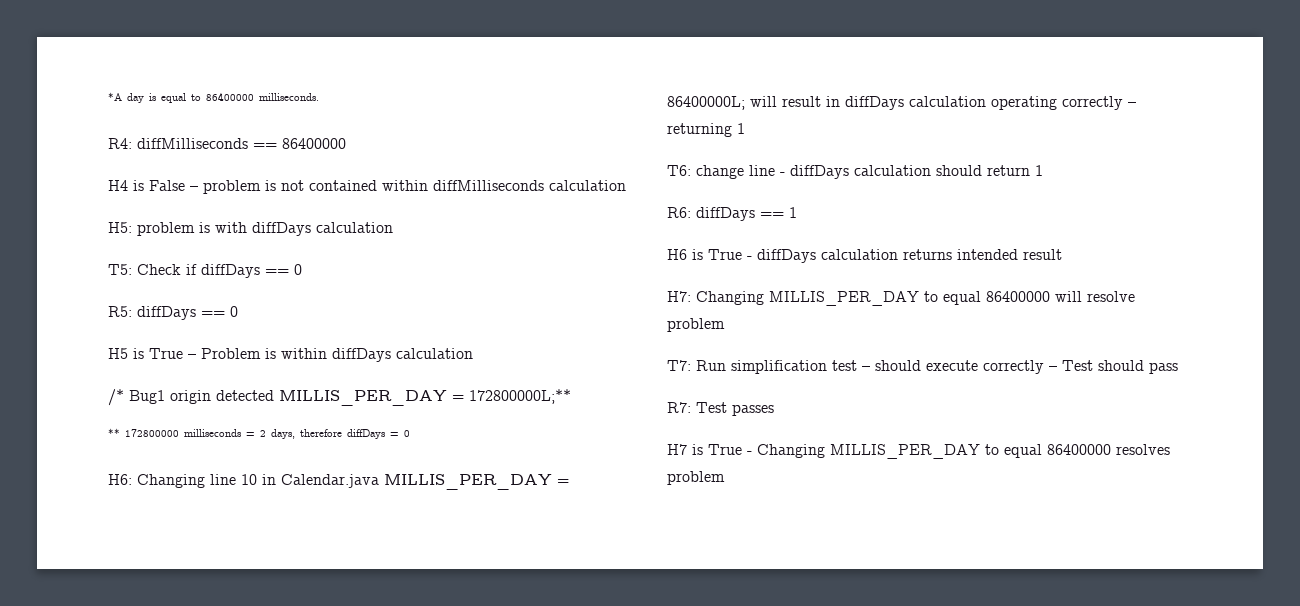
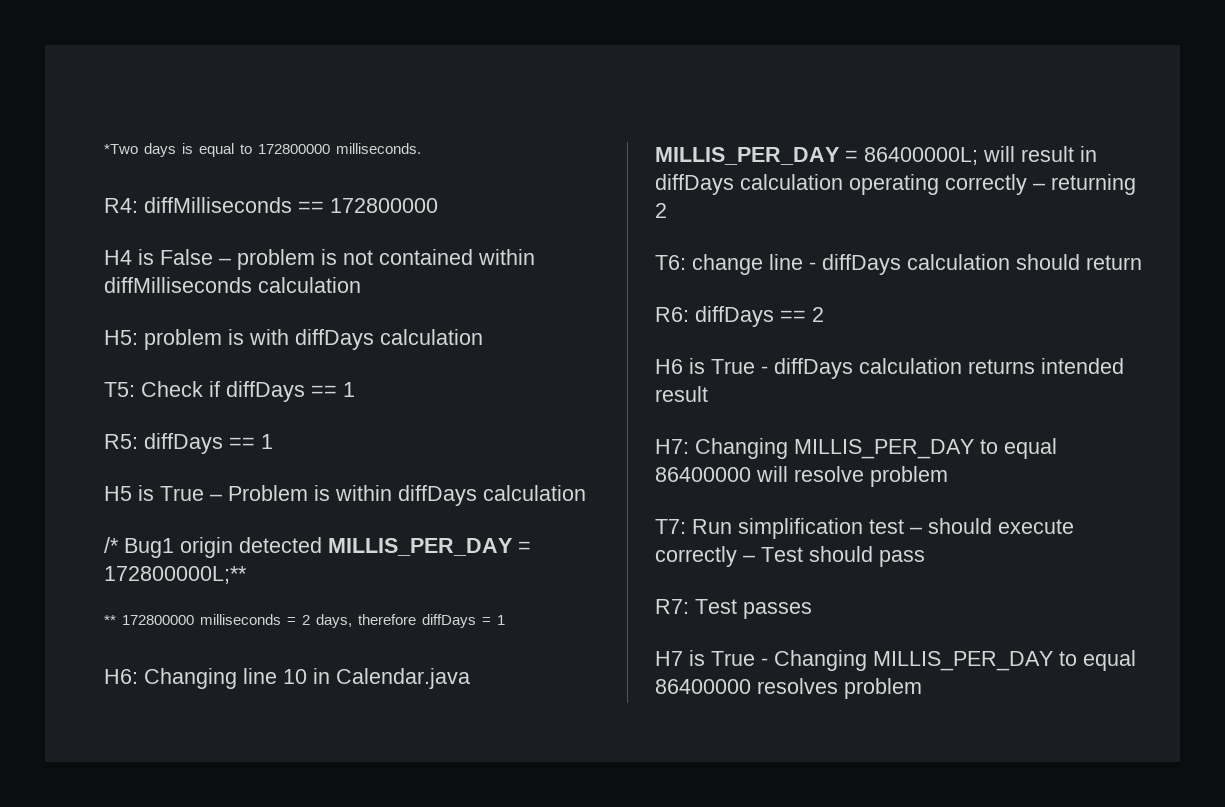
- *A day is equal to 86400000 milliseconds.
+ *Two days is equal to 172800000 milliseconds.
- R4: diffMilliseconds == 86400000
+ R4: diffMilliseconds == 172800000
- T5: Check if diffDays == 0
+ T5: Check if diffDays == 1
- R5: diffDays == 0
+ R5: diffDays == 1
- ** 172800000 milliseconds = 2 days, therefore diffDays = 0
+ ** 172800000 milliseconds = 2 days, therefore diffDays = 1
- H6: Changing line 10 in Calendar.java MILLIS_PER_DAY = 86400000L; will result in diffDays calculation operating correctly – returning 1
+ H6: Changing line 10 in Calendar.java MILLIS_PER_DAY = 86400000L; will result in diffDays calculation operating correctly – returning 2
- T6: change line - diffDays calculation should return 1
+ T6: change line - diffDays calculation should return
- R6: diffDays == 1
+ R6: diffDays == 2

